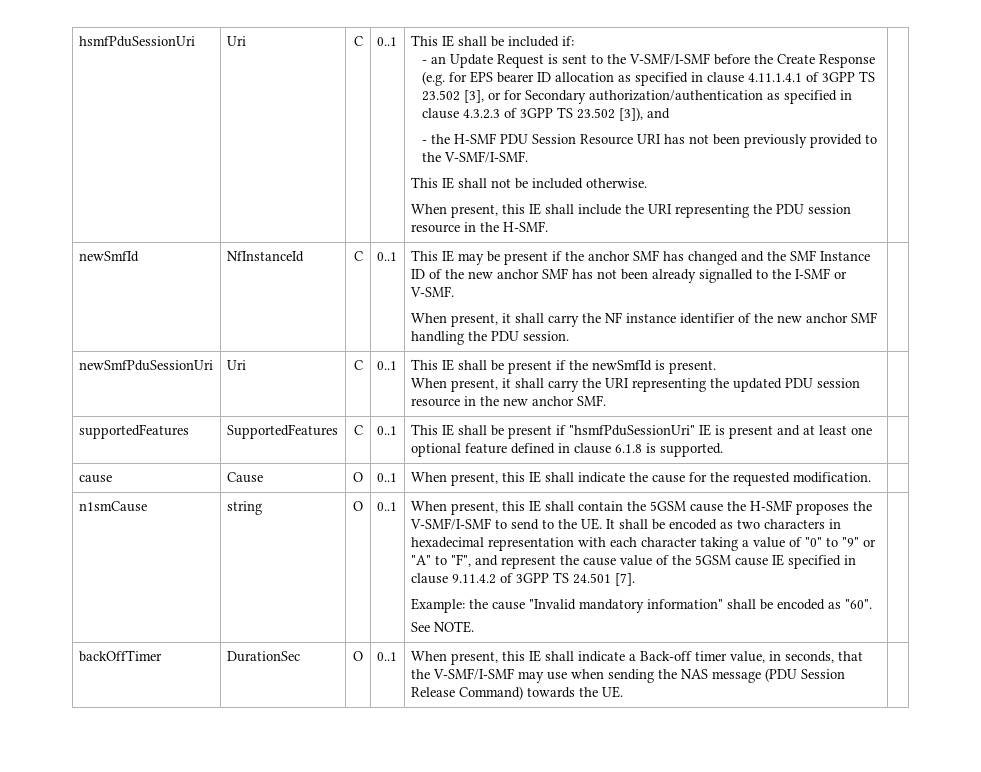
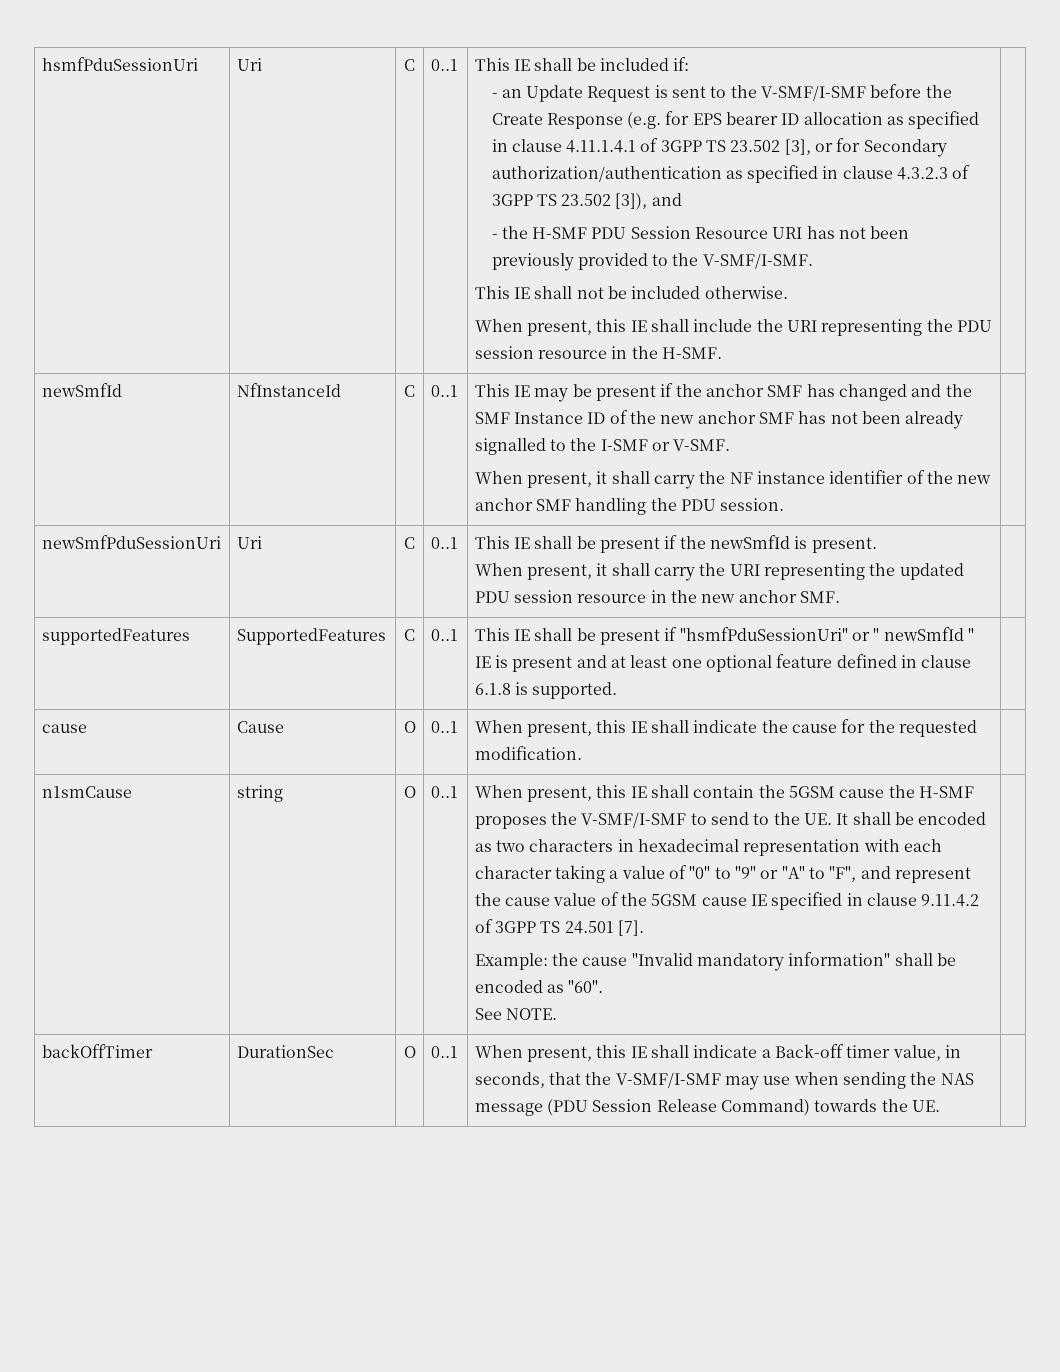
- supportedFeatures | SupportedFeatures | C | 0..1 | This IE shall be present if "hsmfPduSessionUri" IE is present and at least one optional feature defined in clause 6.1.8 is supported. |
+ supportedFeatures | SupportedFeatures | C | 0..1 | This IE shall be present if "hsmfPduSessionUri" or " newSmfId " IE is present and at least one optional feature defined in clause 6.1.8 is supported. |

